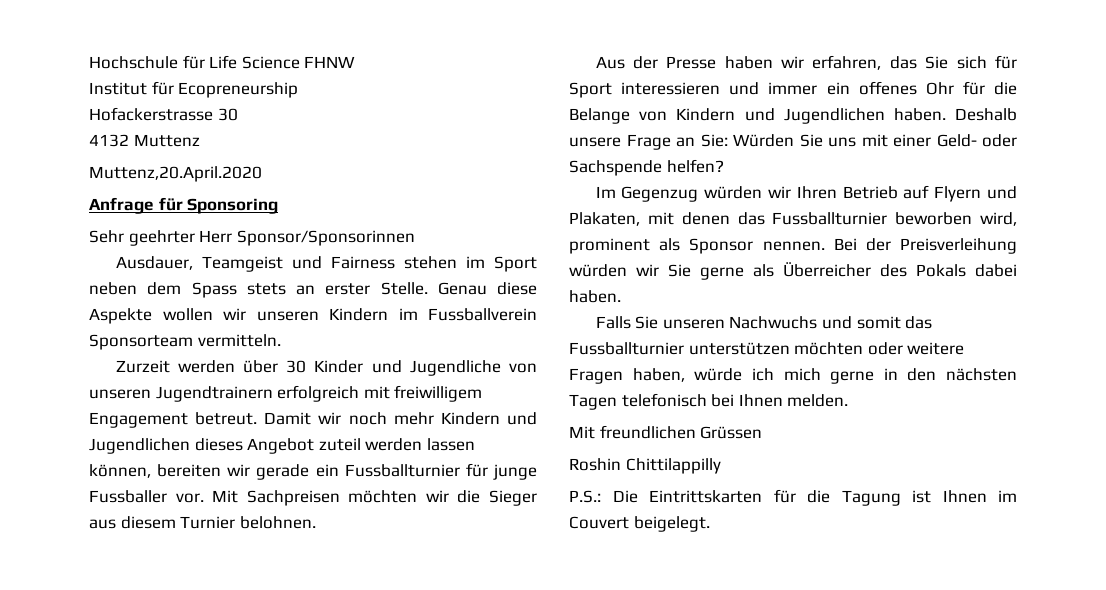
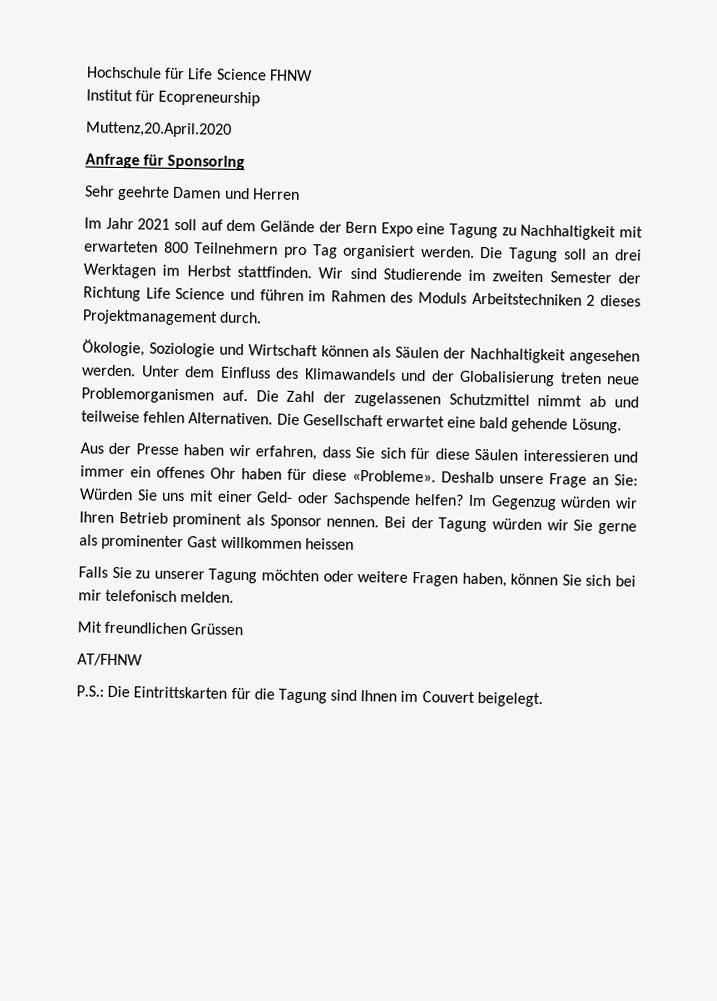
- Hofackerstrasse 30
- 4132 Muttenz
- Sehr geehrter Herr Sponsor/Sponsorinnen
- Ausdauer, Teamgeist und Fairness stehen im Sport neben dem Spass stets an erster Stelle. Genau diese Aspekte wollen wir unseren Kindern im Fussballverein Sponsorteam vermitteln.
- Zurzeit werden über 30 Kinder und Jugendliche von unseren Jugendtrainern erfolgreich mit freiwilligem Engagement betreut. Damit wir noch mehr Kindern und Jugendlichen dieses Angebot zuteil werden lassen können, bereiten wir gerade ein Fussballturnier für junge Fussballer vor. Mit Sachpreisen möchten wir die Sieger aus diesem Turnier belohnen.
+ Sehr geehrte Damen und Herren
+ Im Jahr 2021 soll auf dem Gelände der Bern Expo eine Tagung zu Nachhaltigkeit mit erwarteten 800 Teilnehmern pro Tag organisiert werden. Die Tagung soll an drei Werktagen im Herbst stattfinden. Wir sind Studierende im zweiten Semester der Richtung Life Science und führen im Rahmen des Moduls Arbeitstechniken 2 dieses Projektmanagement durch.
+ Ökologie, Soziologie und Wirtschaft können als Säulen der Nachhaltigkeit angesehen werden. Unter dem Einfluss des Klimawandels und der Globalisierung treten neue Problemorganismen auf. Die Zahl der zugelassenen Schutzmittel nimmt ab und teilweise fehlen Alternativen. Die Gesellschaft erwartet eine bald gehende Lösung.
- Aus der Presse haben wir erfahren, das Sie sich für Sport interessieren und immer ein offenes Ohr für die Belange von Kindern und Jugendlichen haben.
+ Aus der Presse haben wir erfahren, dass Sie sich für diese Säulen interessieren und immer ein offenes Ohr haben für diese «Probleme».
- Deshalb unsere Frage an Sie: Würden Sie uns mit einer Geld- oder Sachspende helfen?
- Im Gegenzug würden wir Ihren Betrieb auf Flyern und Plakaten, mit denen das Fussballturnier beworben wird, prominent als Sponsor nennen.
+ Deshalb unsere Frage an Sie: Würden Sie uns mit einer Geld- oder Sachspende helfen? Im Gegenzug würden wir Ihren Betrieb prominent als Sponsor nennen.
- Bei der Preisverleihung würden wir Sie gerne als Überreicher des Pokals dabei haben.
- Falls Sie unseren Nachwuchs und somit das Fussballturnier unterstützen möchten oder weitere Fragen haben, würde ich mich gerne in den nächsten Tagen telefonisch bei Ihnen melden.
+ Bei der Tagung würden wir Sie gerne als prominenter Gast willkommen heissen
+ Falls Sie zu unserer Tagung möchten oder weitere Fragen haben, können Sie sich bei mir telefonisch melden.
- Roshin Chittilappilly
+ AT/FHNW
- P.S.: Die Eintrittskarten für die Tagung ist Ihnen im Couvert beigelegt.
+ P.S.: Die Eintrittskarten für die Tagung sind Ihnen im Couvert beigelegt.

